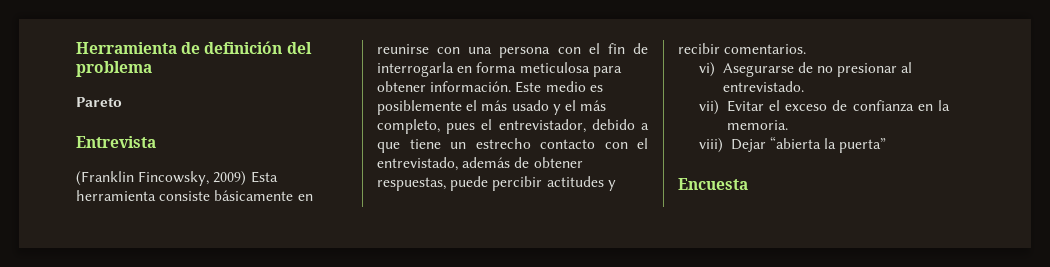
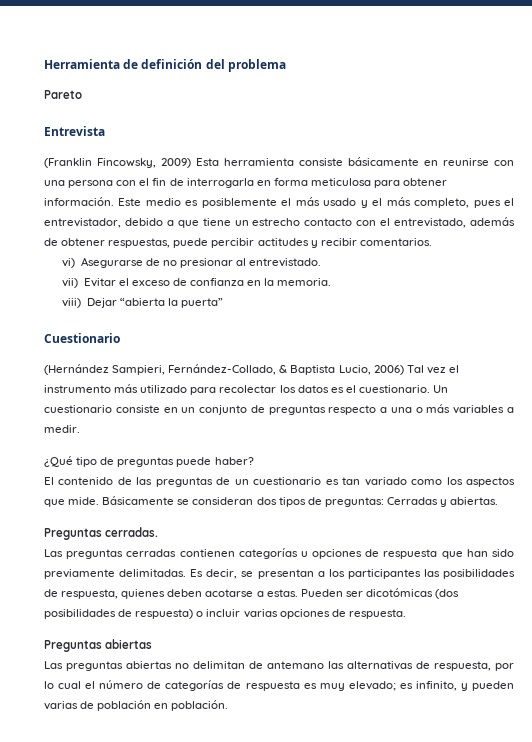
- Encuesta
+ Cuestionario
+ (Hernández Sampieri, Fernández-Collado, & Baptista Lucio, 2006) Tal vez el instrumento más utilizado para recolectar los datos es el cuestionario. Un cuestionario consiste en un conjunto de preguntas respecto a una o más variables a medir.
+ ¿Qué tipo de preguntas puede haber?
+ El contenido de las preguntas de un cuestionario es tan variado como los aspectos que mide. Básicamente se consideran dos tipos de preguntas: Cerradas y abiertas.
+ Preguntas cerradas.
+ Las preguntas cerradas contienen categorías u opciones de respuesta que han sido previamente delimitadas. Es decir, se presentan a los participantes las posibilidades de respuesta, quienes deben acotarse a estas. Pueden ser dicotómicas (dos posibilidades de respuesta) o incluir varias opciones de respuesta.
+ Preguntas abiertas
+ Las preguntas abiertas no delimitan de antemano las alternativas de respuesta, por lo cual el número de categorías de respuesta es muy elevado; es infinito, y pueden varias de población en población.

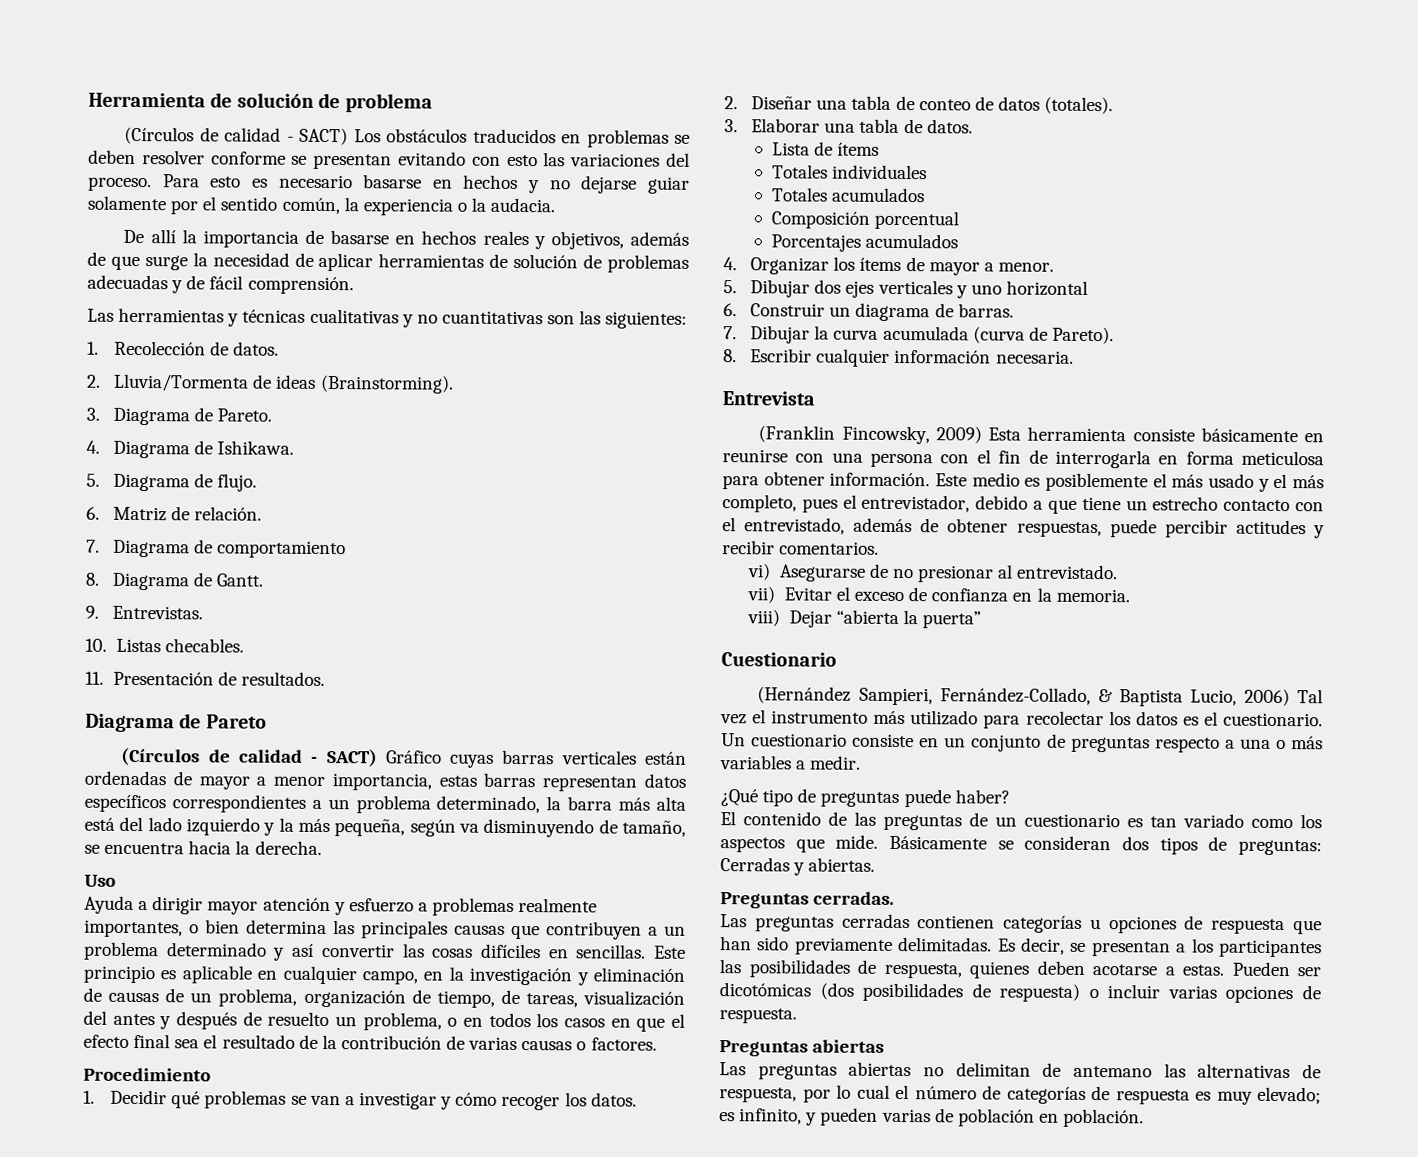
- Herramienta de definición del problema
+ Herramienta de solución de problema
- Pareto
+ (Círculos de calidad - SACT) Los obstáculos traducidos en problemas se deben resolver conforme se presentan evitando con esto las variaciones del proceso. Para esto es necesario basarse en hechos y no dejarse guiar solamente por el sentido común, la experiencia o la audacia.
+ De allí la importancia de basarse en hechos reales y objetivos, además de que surge la necesidad de aplicar herramientas de solución de problemas adecuadas y de fácil comprensión.
+ Las herramientas y técnicas cualitativas y no cuantitativas son las siguientes:
+ 1. Recolección de datos.
+ 2. Lluvia/Tormenta de ideas (Brainstorming).
+ 3. Diagrama de Pareto.
+ 4. Diagrama de Ishikawa.
+ 5. Diagrama de flujo.
+ 6. Matriz de relación.
+ 7. Diagrama de comportamiento
+ 8. Diagrama de Gantt.
+ 9. Entrevistas.
+ 10. Listas checables.
+ 11. Presentación de resultados.
+ Diagrama de Pareto
+ (Círculos de calidad - SACT) Gráfico cuyas barras verticales están ordenadas de mayor a menor importancia, estas barras representan datos específicos correspondientes a un problema determinado, la barra más alta está del lado izquierdo y la más pequeña, según va disminuyendo de tamaño, se encuentra hacia la derecha.
+ Uso
+ Ayuda a dirigir mayor atención y esfuerzo a problemas realmente importantes, o bien determina las principales causas que contribuyen a un problema determinado y así convertir las cosas difíciles en sencillas. Este principio es aplicable en cualquier campo, en la investigación y eliminación de causas de un problema, organización de tiempo, de tareas, visualización del antes y después de resuelto un problema, o en todos los casos en que el efecto final sea el resultado de la contribución de varias causas o factores.
+ Procedimiento
+ 1. Decidir qué problemas se van a investigar y cómo recoger los datos.
+ 2. Diseñar una tabla de conteo de datos (totales).
+ 3. Elaborar una tabla de datos.
+ Lista de ítems
+ Totales individuales
+ Totales acumulados
+ Composición porcentual
+ Porcentajes acumulados
+ 4. Organizar los ítems de mayor a menor.
+ 5. Dibujar dos ejes verticales y uno horizontal
+ 6. Construir un diagrama de barras.
+ 7. Dibujar la curva acumulada (curva de Pareto).
+ 8. Escribir cualquier información necesaria.

